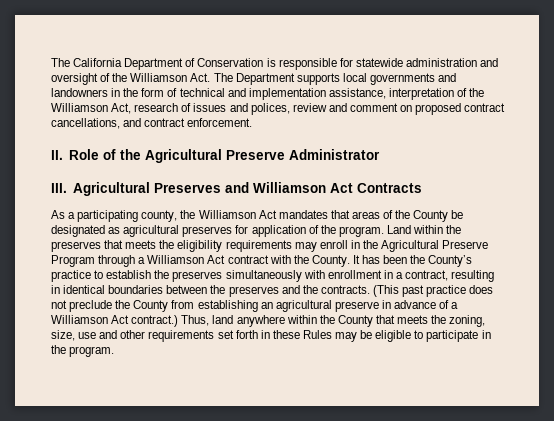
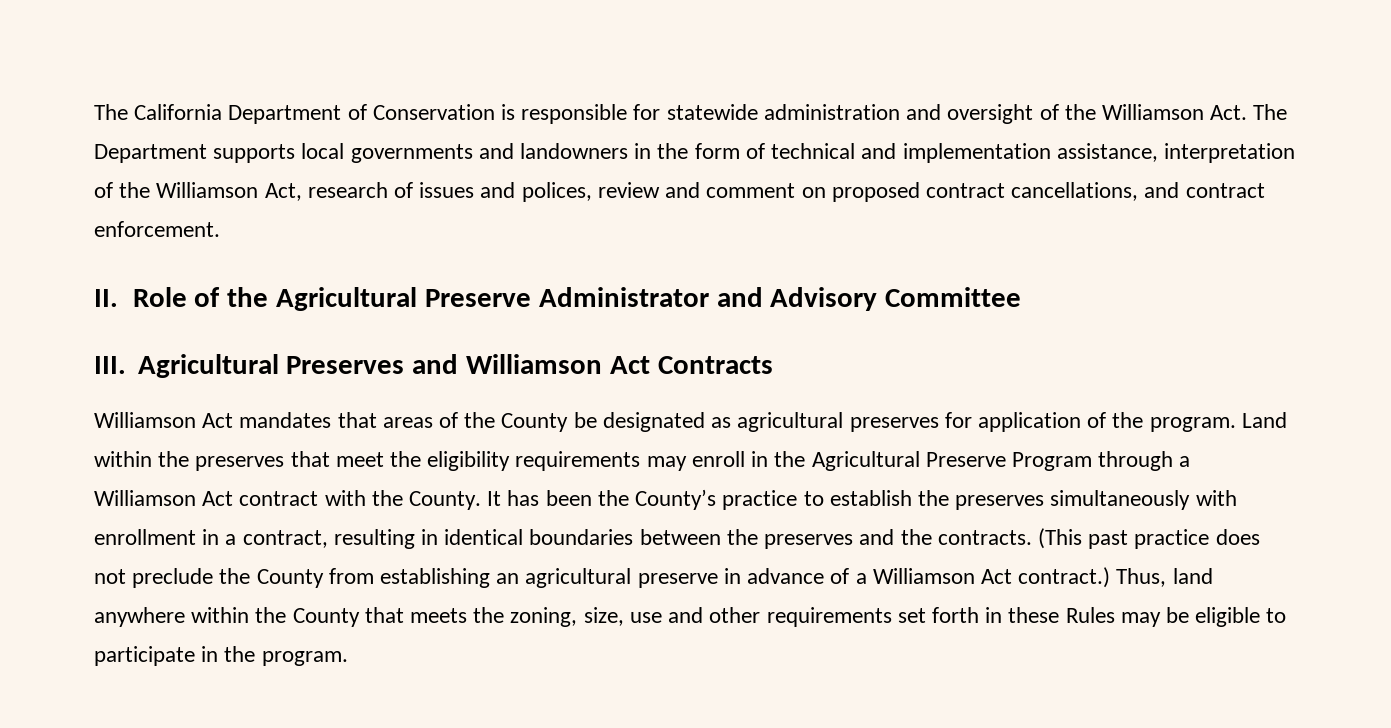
- II. Role of the Agricultural Preserve Administrator
+ II. Role of the Agricultural Preserve Administrator and Advisory Committee
- As a participating county, the Williamson Act mandates that areas of the County be designated as agricultural preserves for application of the program.
+ Williamson Act mandates that areas of the County be designated as agricultural preserves for application of the program.
- Land within the preserves that meets the eligibility requirements may enroll in the Agricultural Preserve Program through a Williamson Act contract with the County.
+ Land within the preserves that meet the eligibility requirements may enroll in the Agricultural Preserve Program through a Williamson Act contract with the County.

